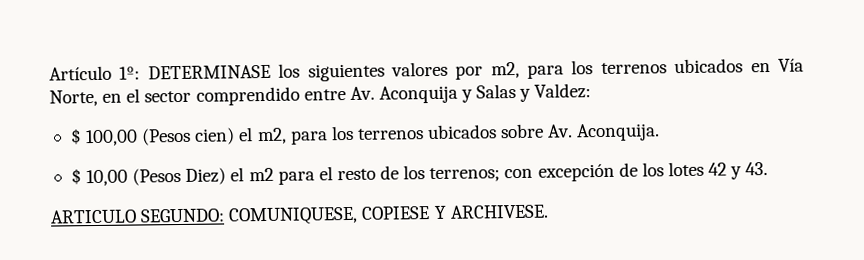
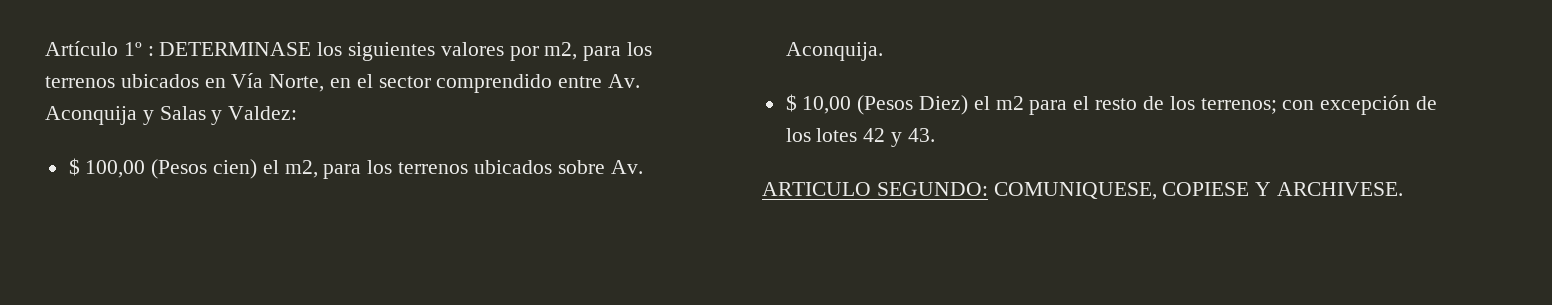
- Artículo 1º: DETERMINASE los siguientes valores por m2, para los terrenos ubicados en Vía Norte, en el sector comprendido entre Av. Aconquija y Salas y Valdez:
+ Artículo 1º : DETERMINASE los siguientes valores por m2, para los terrenos ubicados en Vía Norte, en el sector comprendido entre Av. Aconquija y Salas y Valdez:

